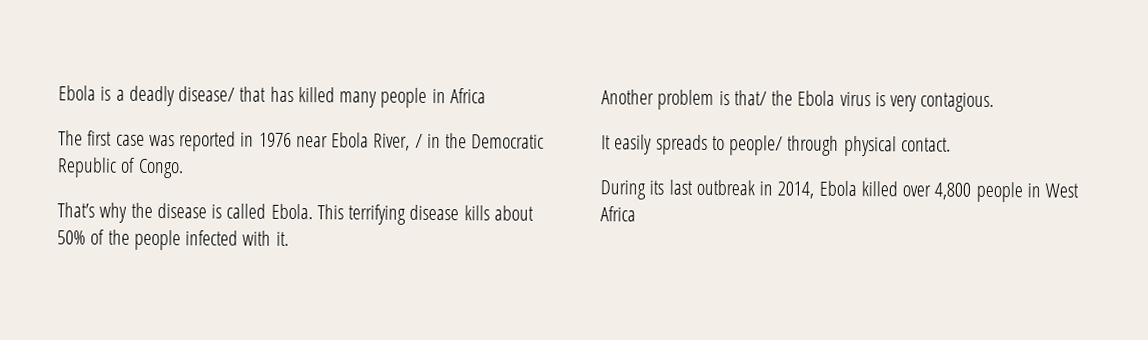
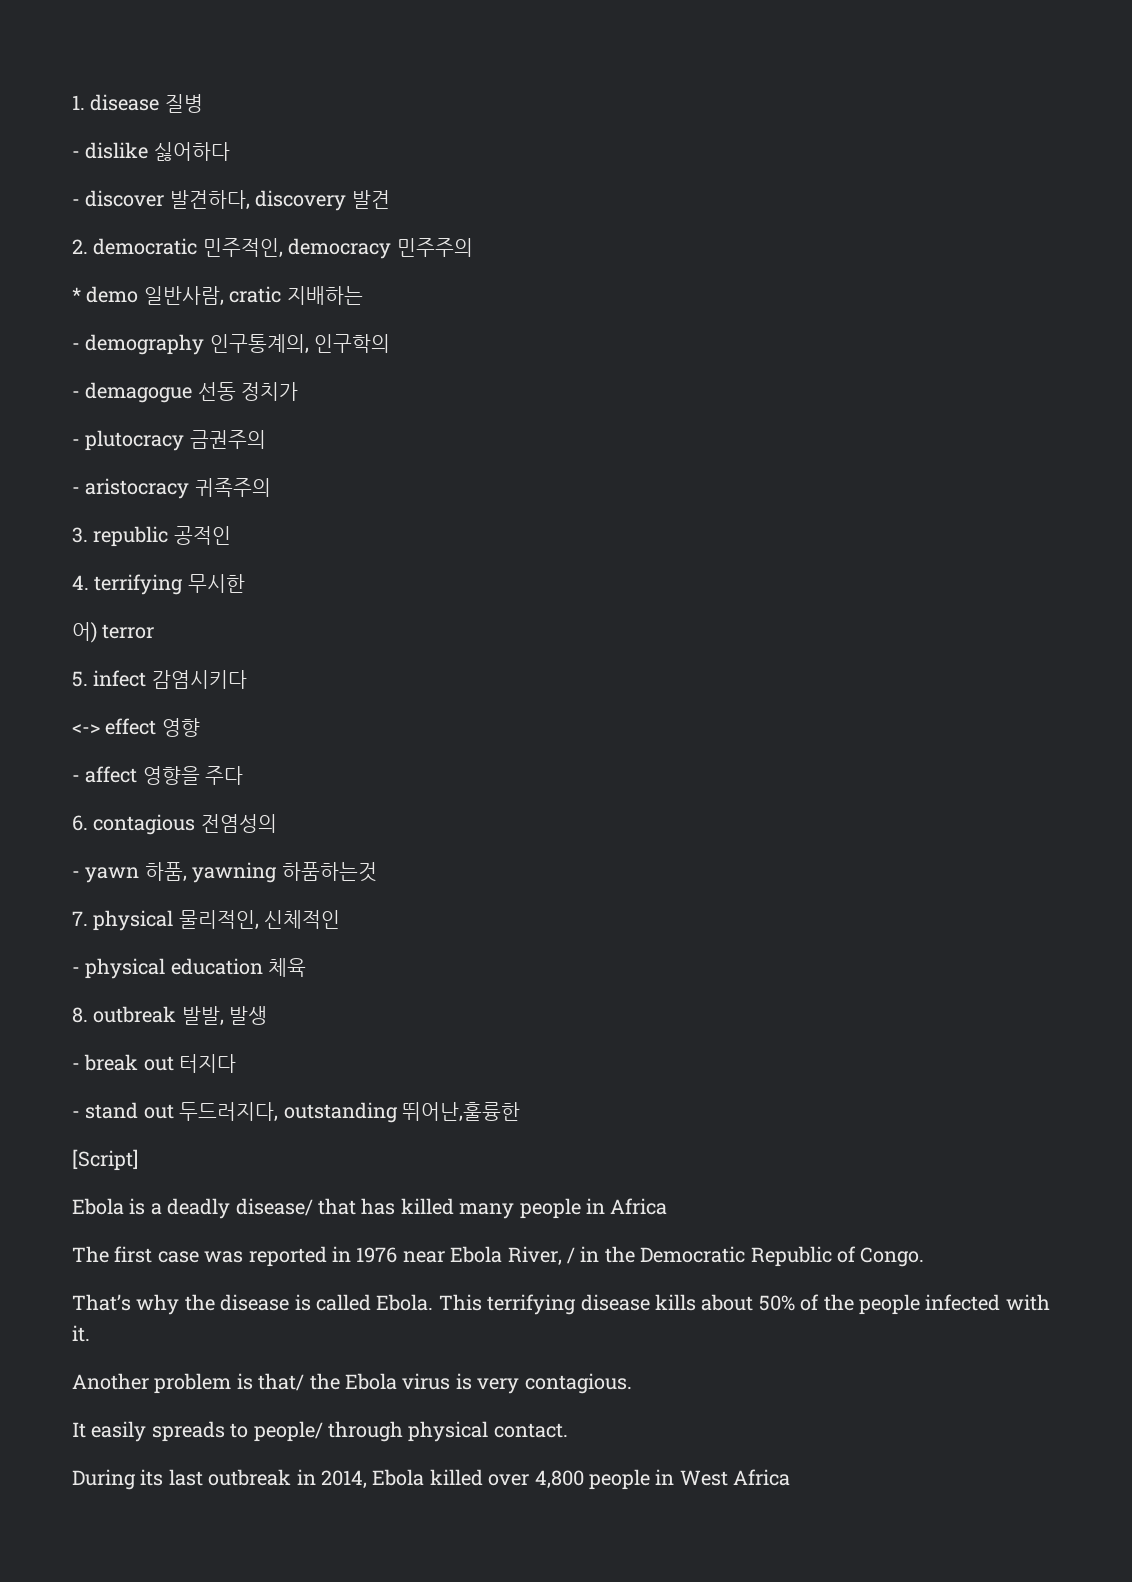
+ 1. disease 질병
+ - dislike 싫어하다
+ - discover 발견하다, discovery 발견
+ 2. democratic 민주적인, democracy 민주주의
+ * demo 일반사람, cratic 지배하는
+ - demography 인구통계의, 인구학의
+ - demagogue 선동 정치가
+ - plutocracy 금권주의
+ - aristocracy 귀족주의
+ 3. republic 공적인
+ 4. terrifying 무시한
+ 어) terror
+ 5. infect 감염시키다
+ <-> effect 영향
+ - affect 영향을 주다
+ 6. contagious 전염성의
+ - yawn 하품, yawning 하품하는것
+ 7. physical 물리적인, 신체적인
+ - physical education 체육
+ 8. outbreak 발발, 발생
+ - break out 터지다
+ - stand out 두드러지다, outstanding 뛰어난,훌륭한
+ [Script]

